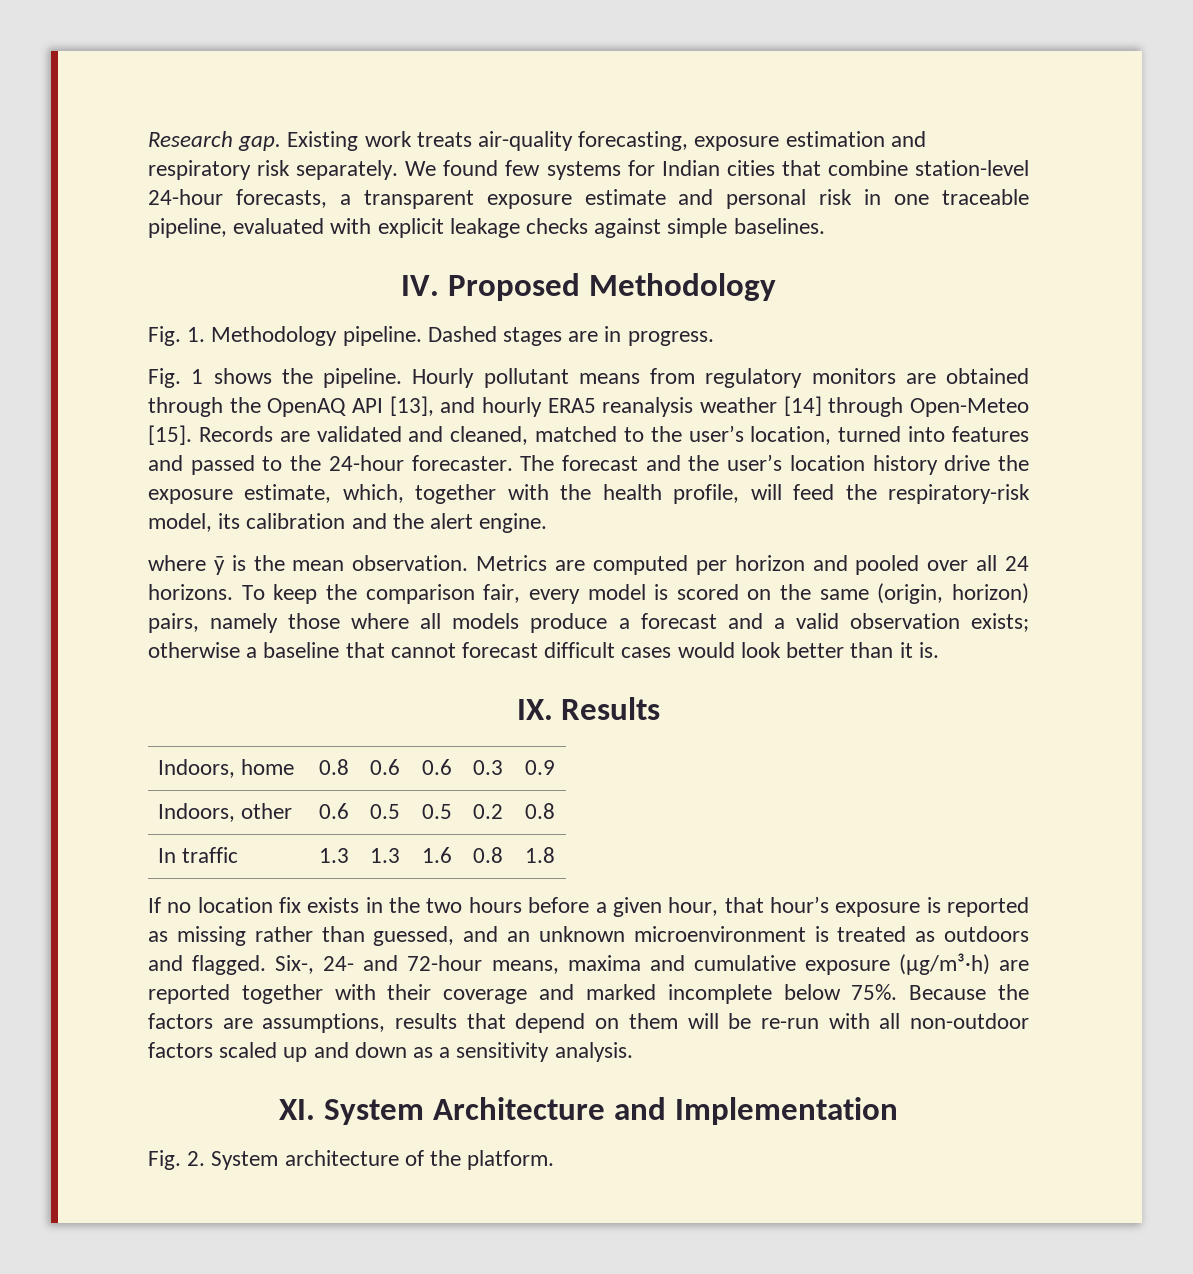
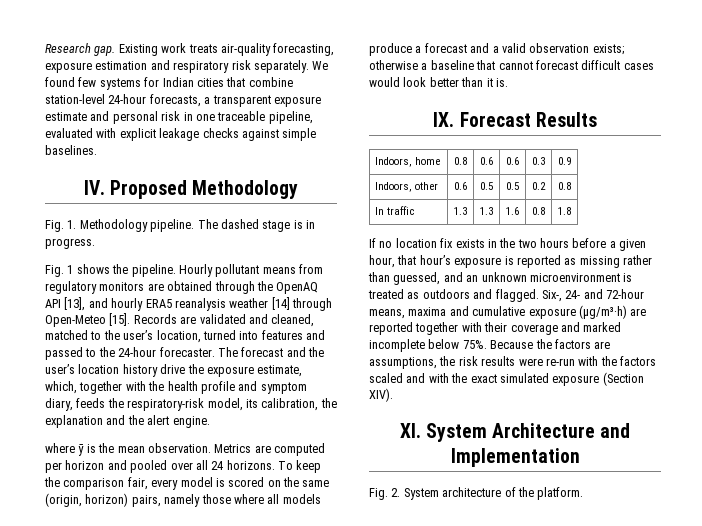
- Dashed stages are in progress.
+ The dashed stage is in progress.
- The forecast and the user’s location history drive the exposure estimate, which, together with the health profile, will feed the respiratory-risk model, its calibration and the alert engine.
+ The forecast and the user’s location history drive the exposure estimate, which, together with the health profile and symptom diary, feeds the respiratory-risk model, its calibration, the explanation and the alert engine.
- IX. Results
+ IX. Forecast Results
- Because the factors are assumptions, results that depend on them will be re-run with all non-outdoor factors scaled up and down as a sensitivity analysis.
+ Because the factors are assumptions, the risk results were re-run with the factors scaled and with the exact simulated exposure (Section XIV).

